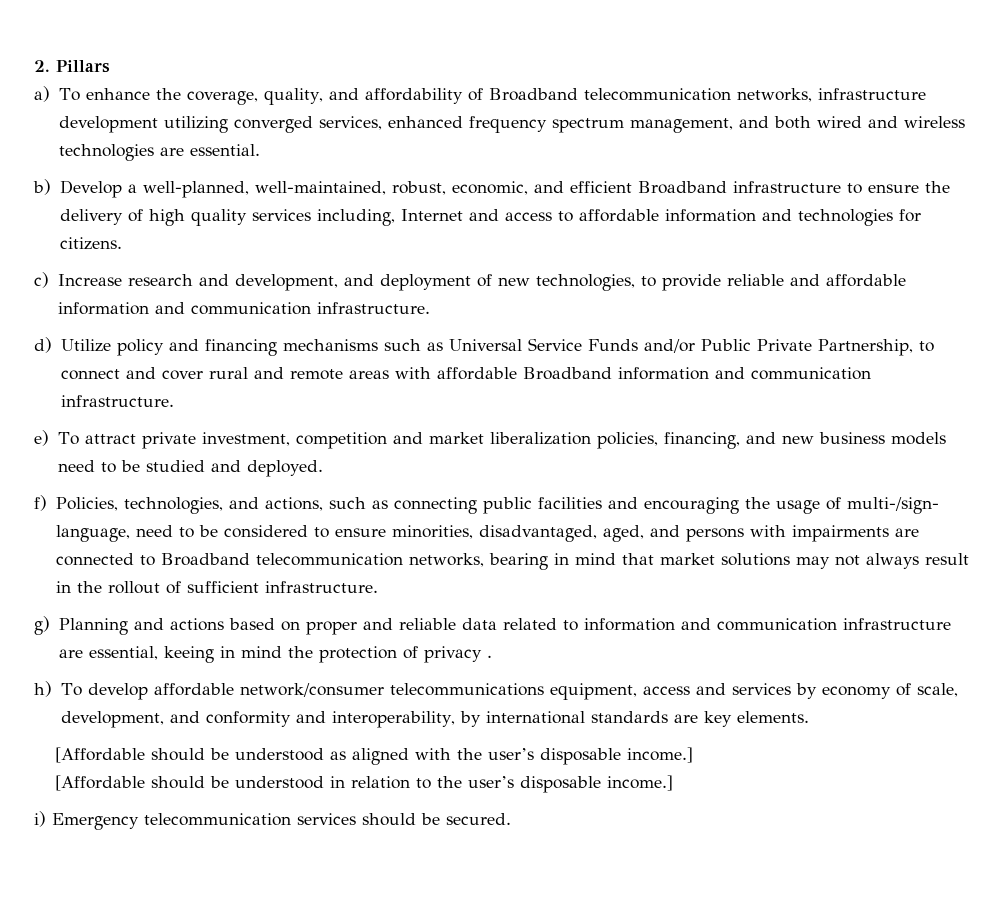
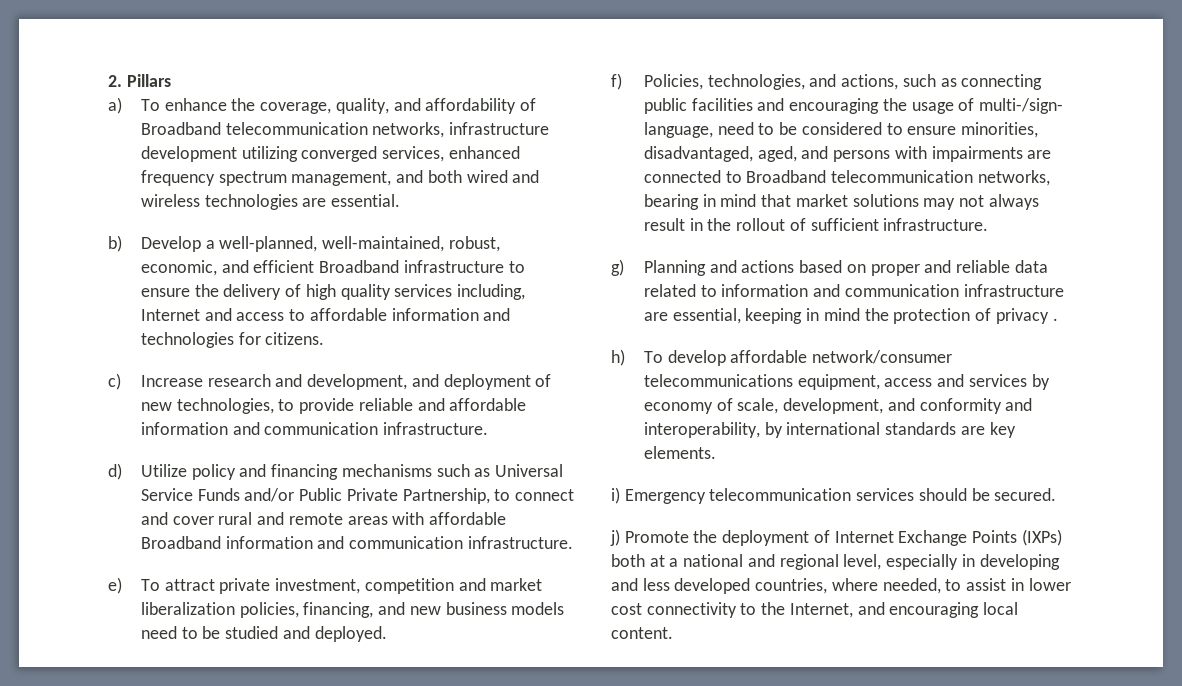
- g) Planning and actions based on proper and reliable data related to information and communication infrastructure are essential, keeing in mind the protection of privacy .
+ g) Planning and actions based on proper and reliable data related to information and communication infrastructure are essential, keeping in mind the protection of privacy .
- [Affordable should be understood as aligned with the user’s disposable income.]
- [Affordable should be understood in relation to the user’s disposable income.]
+ j) Promote the deployment of Internet Exchange Points (IXPs) both at a national and regional level, especially in developing and less developed countries, where needed, to assist in lower cost connectivity to the Internet, and encouraging local content.

